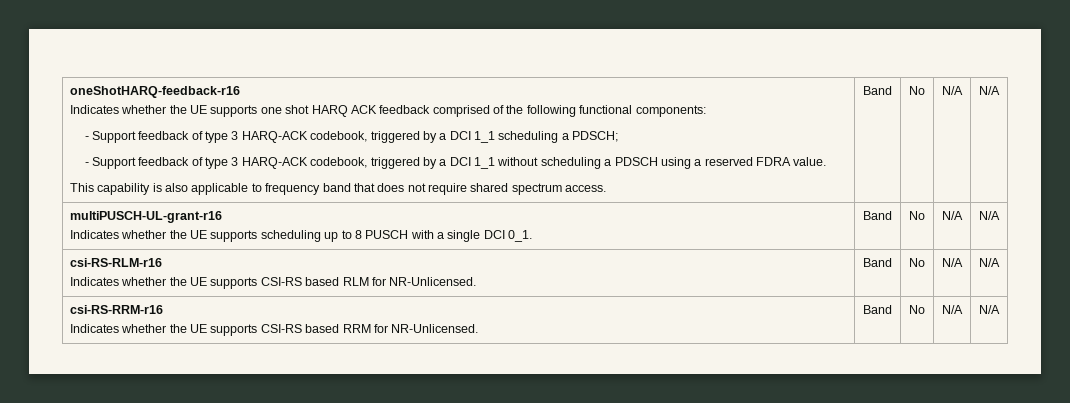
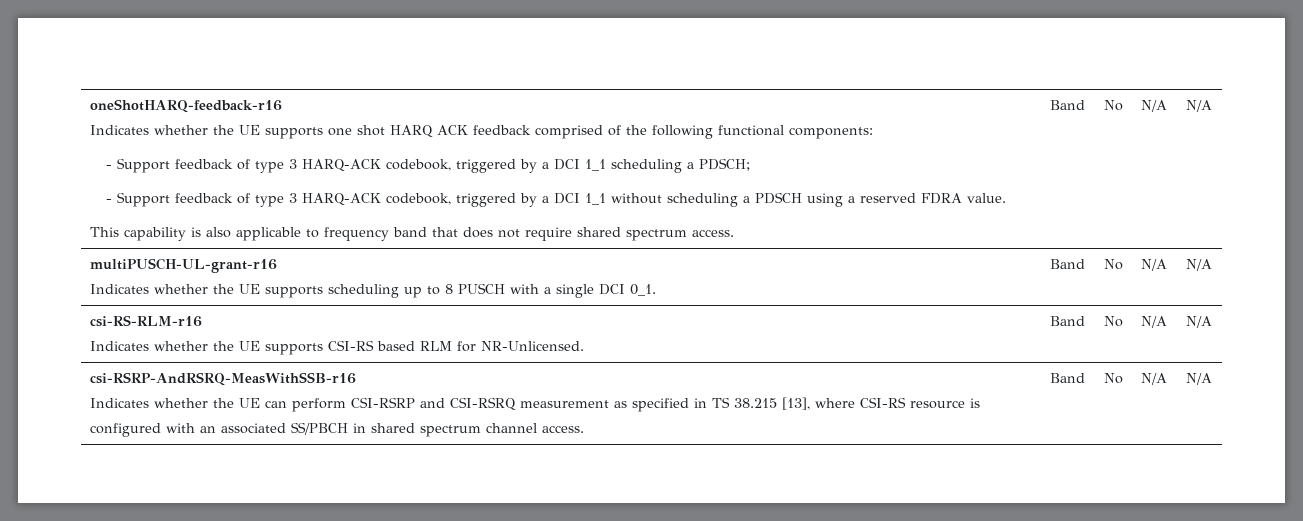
- csi-RS-RRM-r16
- Indicates whether the UE supports CSI-RS based RRM for NR-Unlicensed. | Band | No | N/A | N/A
+ csi-RSRP-AndRSRQ-MeasWithSSB-r16
+ Indicates whether the UE can perform CSI-RSRP and CSI-RSRQ measurement as specified in TS 38.215 [13], where CSI-RS resource is configured with an associated SS/PBCH in shared spectrum channel access. | Band | No | N/A | N/A

